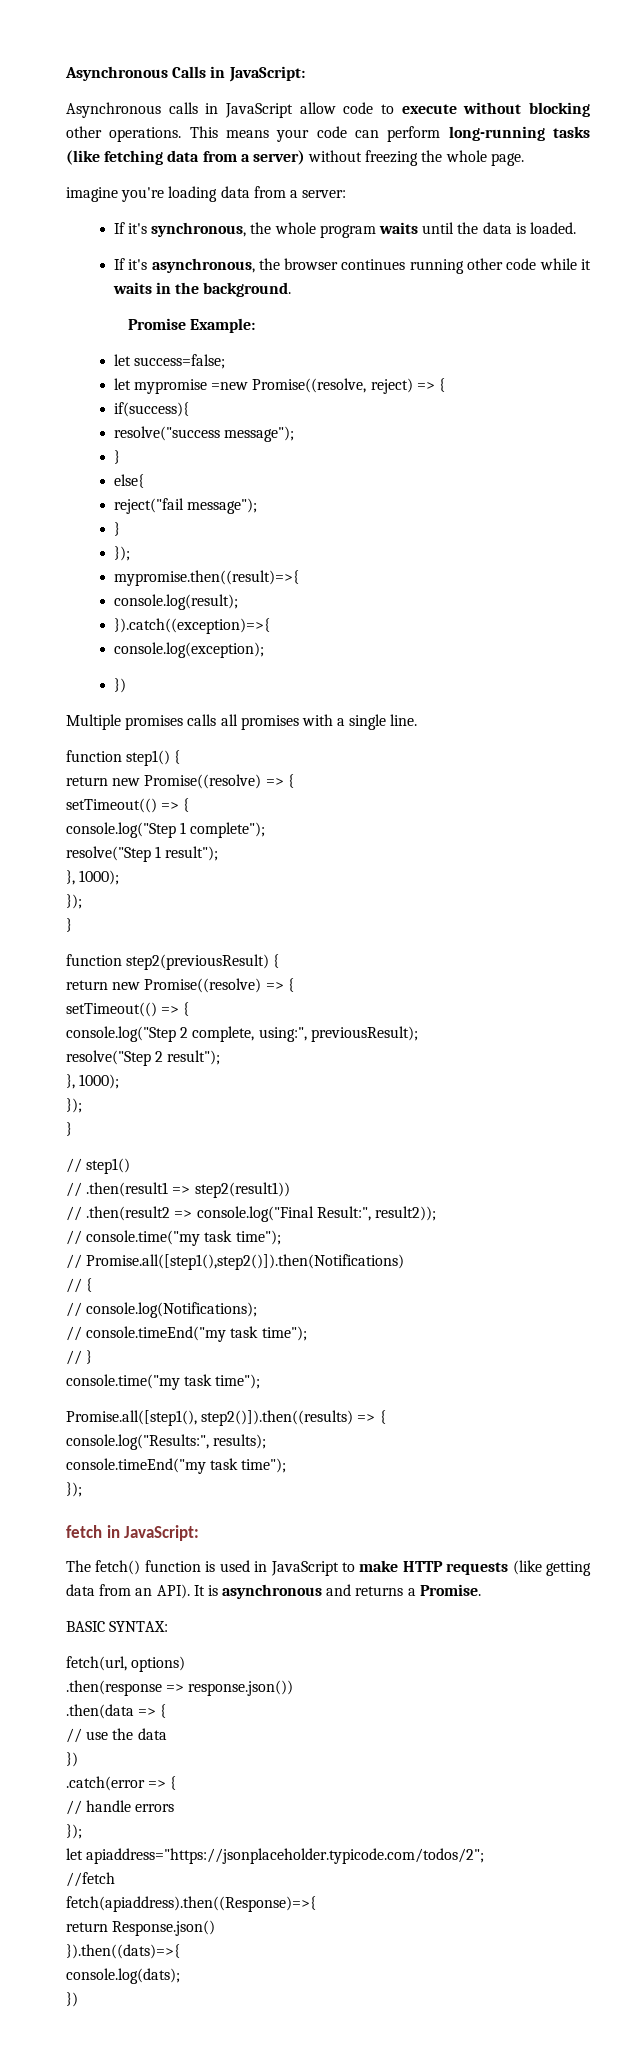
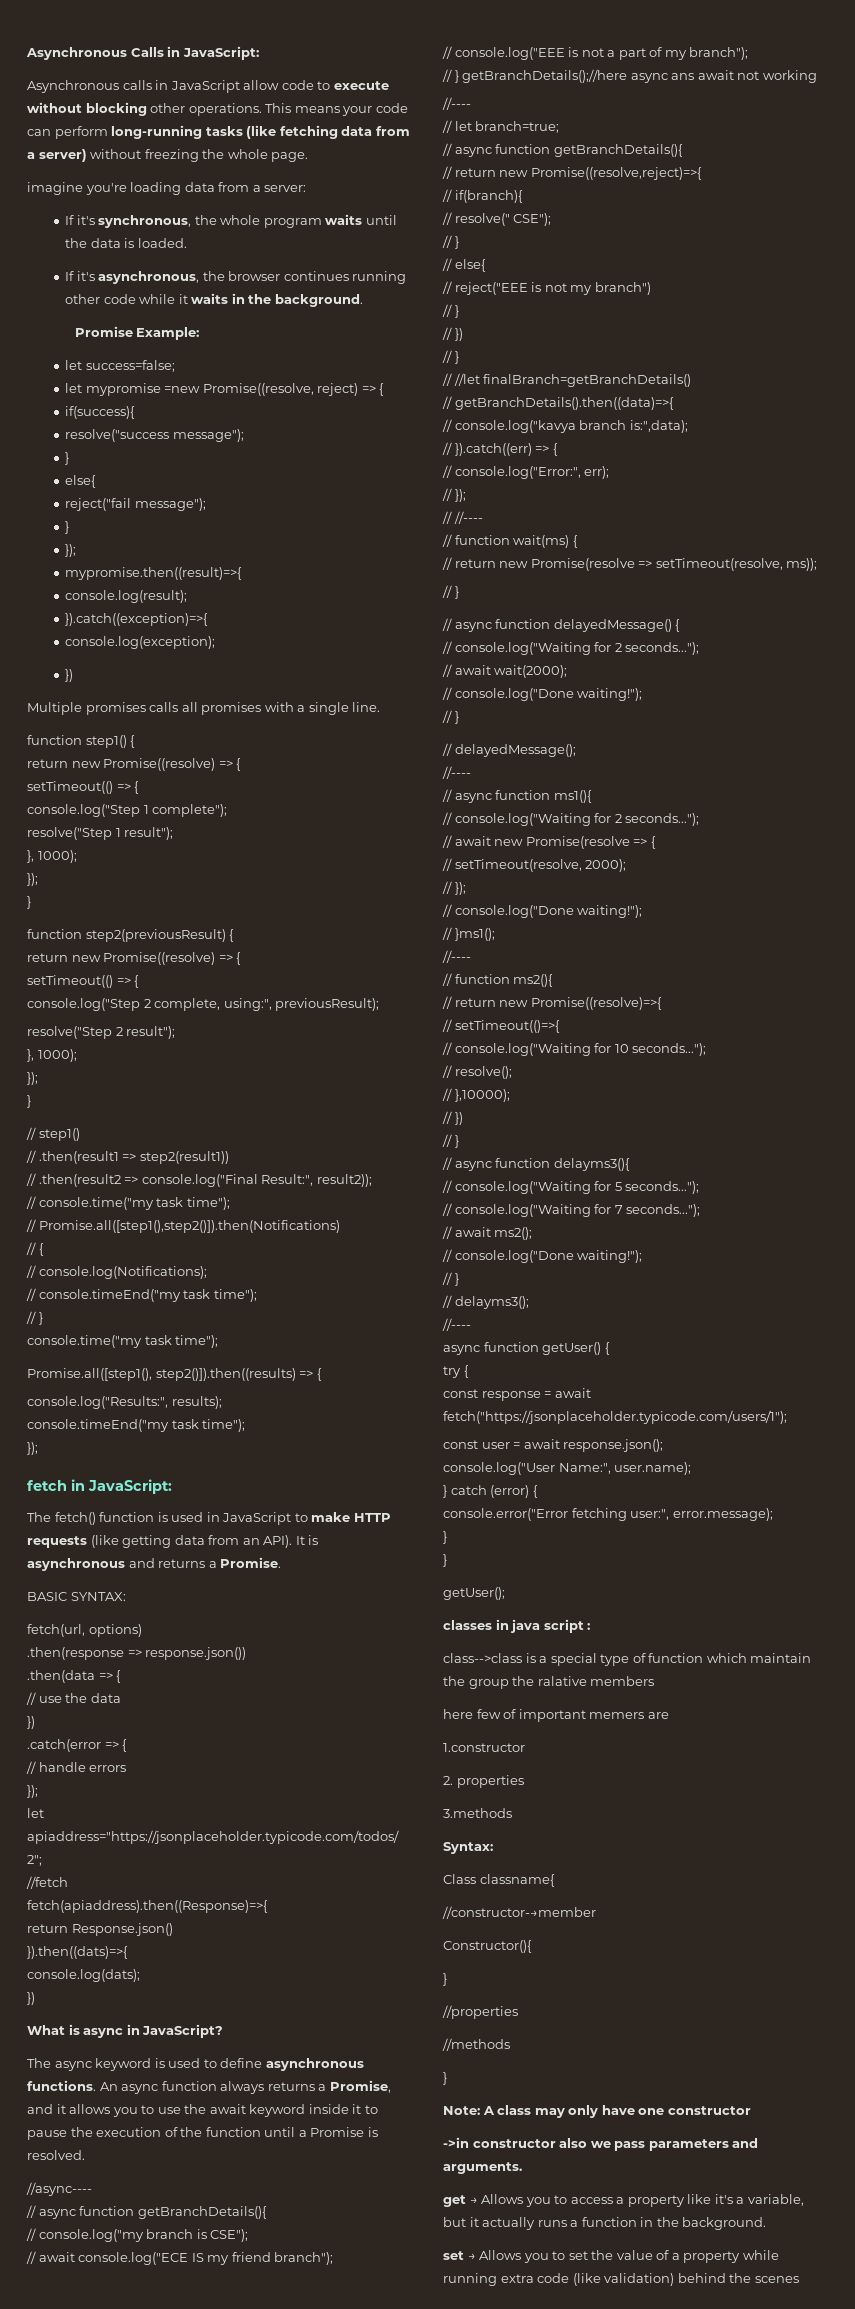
+ What is async in JavaScript?
+ The async keyword is used to define asynchronous functions. An async function always returns a Promise, and it allows you to use the await keyword inside it to pause the execution of the function until a Promise is resolved.
+ //async----
+ // async function getBranchDetails(){
+ // console.log("my branch is CSE");
+ // await console.log("ECE IS my friend branch");
+ // console.log("EEE is not a part of my branch");
+ // } getBranchDetails();//here async ans await not working
+ //----
+ // let branch=true;
+ // async function getBranchDetails(){
+ // return new Promise((resolve,reject)=>{
+ // if(branch){
+ // resolve(" CSE");
+ // }
+ // else{
+ // reject("EEE is not my branch")
+ // }
+ // })
+ // }
+ // //let finalBranch=getBranchDetails()
+ // getBranchDetails().then((data)=>{
+ // console.log("kavya branch is:",data);
+ // }).catch((err) => {
+ // console.log("Error:", err);
+ // });
+ // //----
+ // function wait(ms) {
+ // return new Promise(resolve => setTimeout(resolve, ms));
+ // }
+ // async function delayedMessage() {
+ // console.log("Waiting for 2 seconds...");
+ // await wait(2000);
+ // console.log("Done waiting!");
+ // }
+ // delayedMessage();
+ //----
+ // async function ms1(){
+ // console.log("Waiting for 2 seconds...");
+ // await new Promise(resolve => {
+ // setTimeout(resolve, 2000);
+ // });
+ // console.log("Done waiting!");
+ // }ms1();
+ //----
+ // function ms2(){
+ // return new Promise((resolve)=>{
+ // setTimeout(()=>{
+ // console.log("Waiting for 10 seconds...");
+ // resolve();
+ // },10000);
+ // })
+ // }
+ // async function delayms3(){
+ // console.log("Waiting for 5 seconds...");
+ // console.log("Waiting for 7 seconds...");
+ // await ms2();
+ // console.log("Done waiting!");
+ // }
+ // delayms3();
+ //----
+ async function getUser() {
+ try {
+ const response = await fetch("https://jsonplaceholder.typicode.com/users/1");
+ const user = await response.json();
+ console.log("User Name:", user.name);
+ } catch (error) {
+ console.error("Error fetching user:", error.message);
+ }
+ }
+ getUser();
+ classes in java script :
+ class-->class is a special type of function which maintain the group the ralative members
+ here few of important memers are
+ 1.constructor
+ 2. properties
+ 3.methods
+ Syntax:
+ Class classname{
+ //constructor-→member
+ Constructor(){
+ }
+ //properties
+ //methods
+ }
+ Note: A class may only have one constructor
+ ->in constructor also we pass parameters and arguments.
+ get → Allows you to access a property like it's a variable, but it actually runs a function in the background.
+ set → Allows you to set the value of a property while running extra code (like validation) behind the scenes

